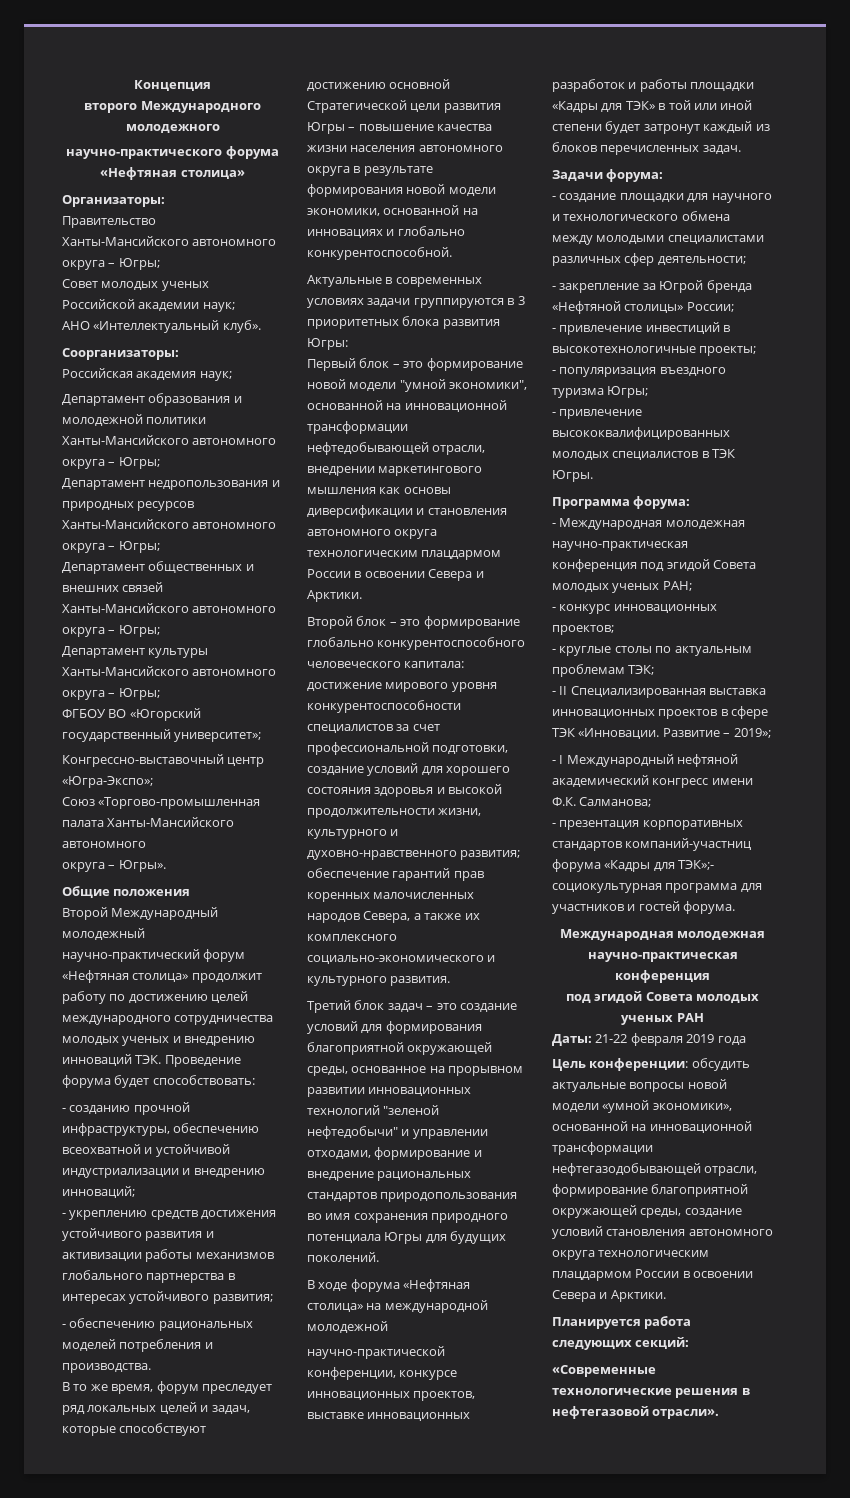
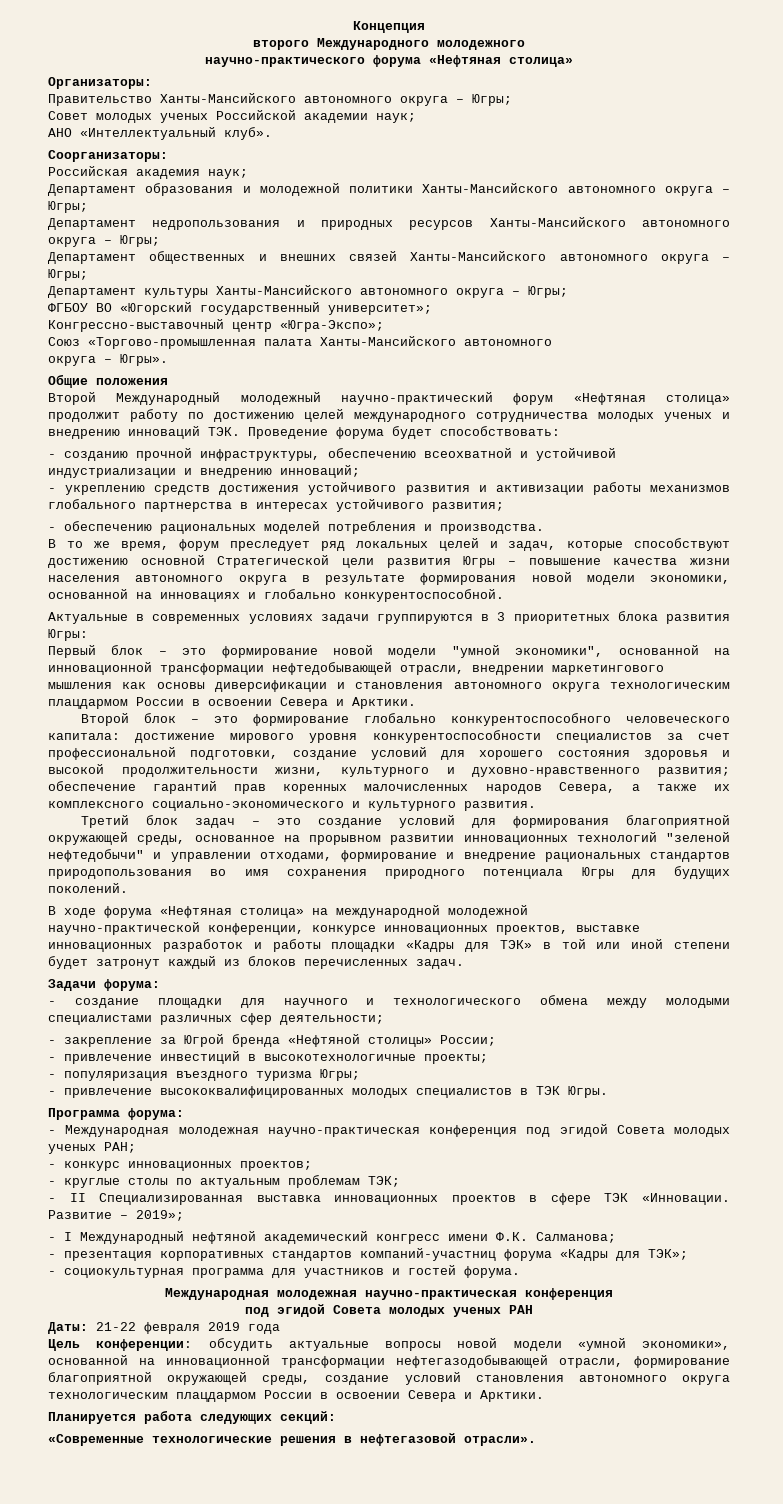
- - презентация корпоративных стандартов компаний-участниц форума «Кадры для ТЭК»;- социокультурная программа для участников и гостей форума.
+ - презентация корпоративных стандартов компаний-участниц форума «Кадры для ТЭК»;
+ - социокультурная программа для участников и гостей форума.

